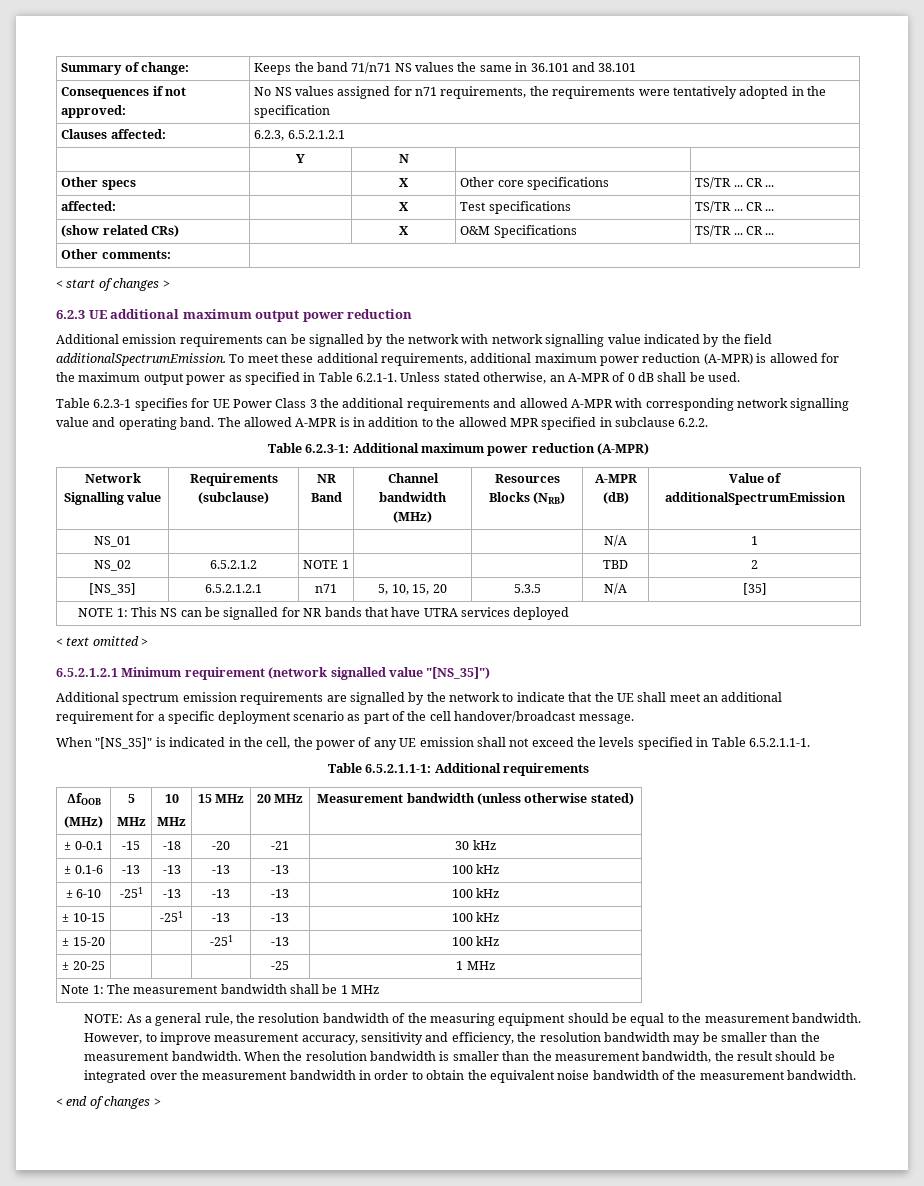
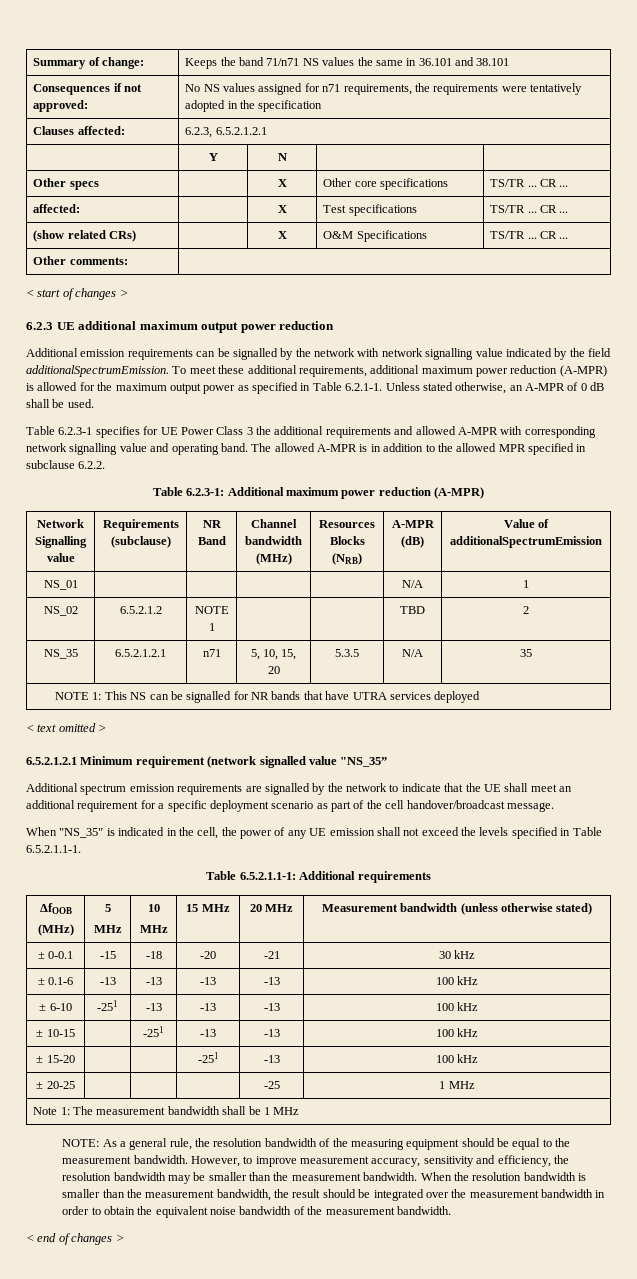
- [NS_35] | 6.5.2.1.2.1 | n71 | 5, 10, 15, 20 | 5.3.5 | N/A | [35]
+ NS_35 | 6.5.2.1.2.1 | n71 | 5, 10, 15, 20 | 5.3.5 | N/A | 35
- 6.5.2.1.2.1 Minimum requirement (network signalled value "[NS_35]")
+ 6.5.2.1.2.1 Minimum requirement (network signalled value "NS_35”
- When "[NS_35]" is indicated in the cell, the power of any UE emission shall not exceed the levels specified in Table 6.5.2.1.1-1.
+ When "NS_35" is indicated in the cell, the power of any UE emission shall not exceed the levels specified in Table 6.5.2.1.1-1.

